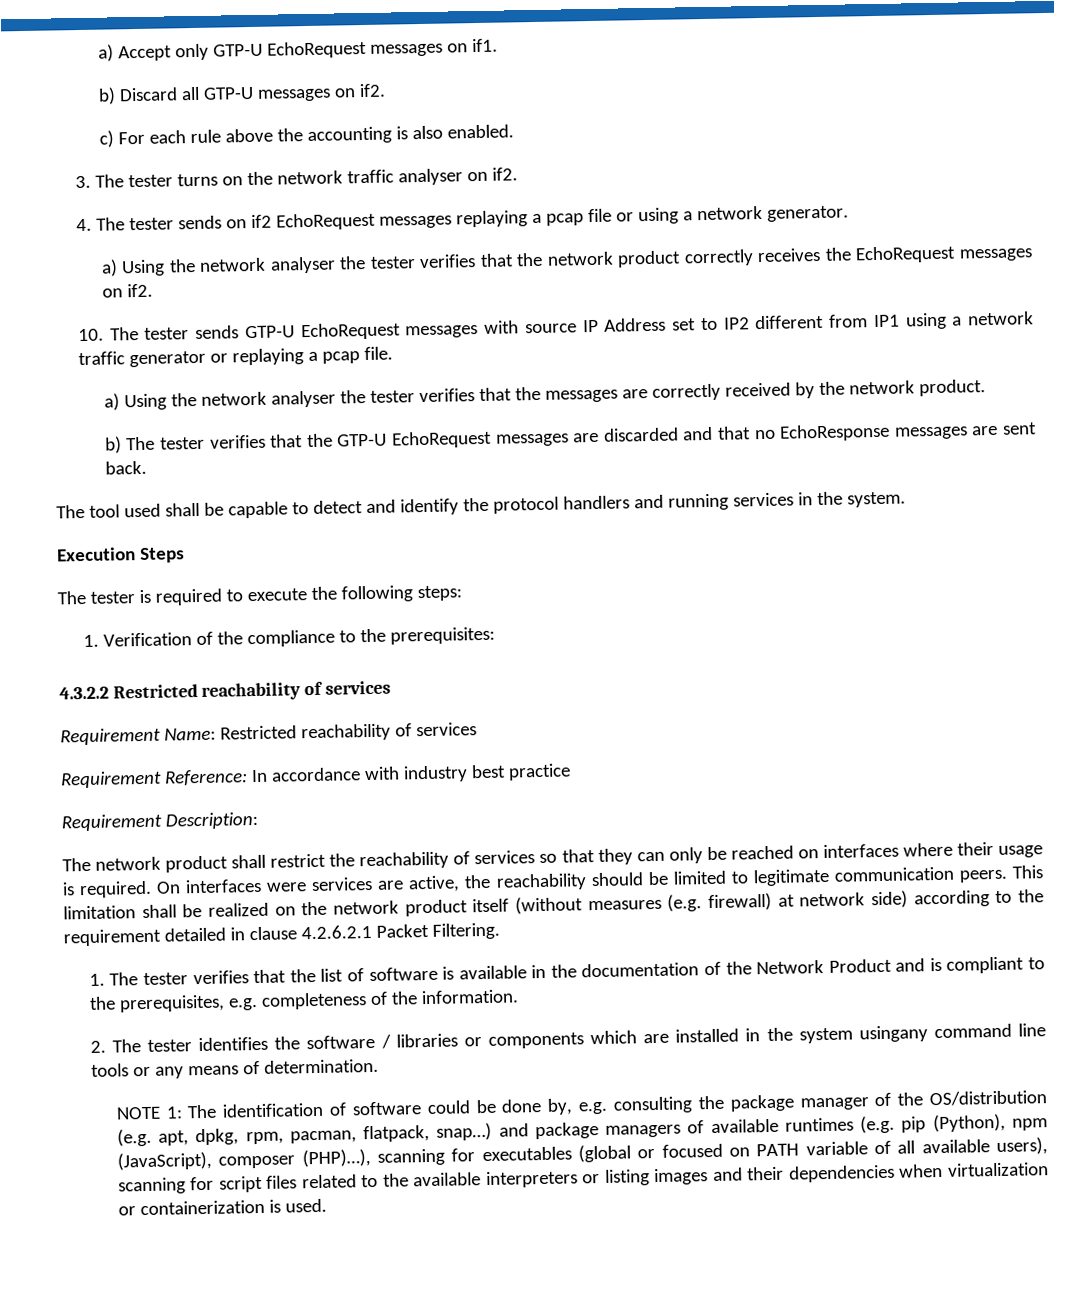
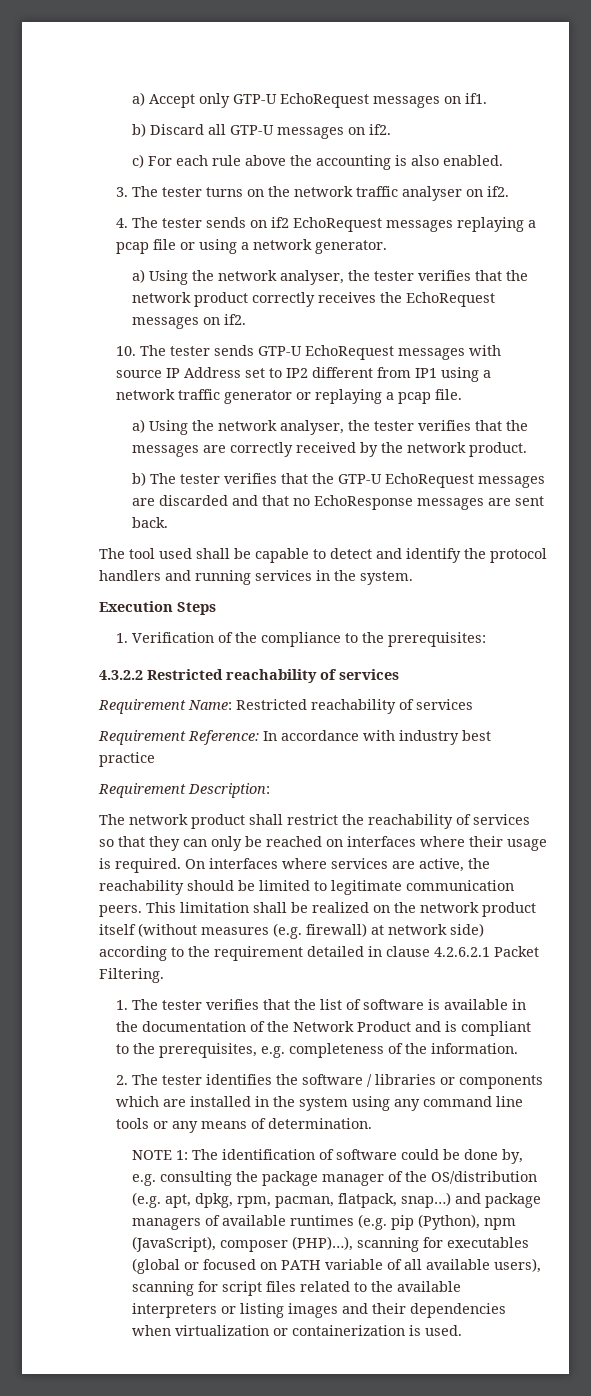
- a) Using the network analyser the tester verifies that the network product correctly receives the EchoRequest messages on if2.
+ a) Using the network analyser, the tester verifies that the network product correctly receives the EchoRequest messages on if2.
- a) Using the network analyser the tester verifies that the messages are correctly received by the network product.
+ a) Using the network analyser, the tester verifies that the messages are correctly received by the network product.
- The tester is required to execute the following steps:
- On interfaces were services are active, the reachability should be limited to legitimate communication peers.
+ On interfaces where services are active, the reachability should be limited to legitimate communication peers.
- 2. The tester identifies the software / libraries or components which are installed in the system usingany command line tools or any means of determination.
+ 2. The tester identifies the software / libraries or components which are installed in the system using any command line tools or any means of determination.

